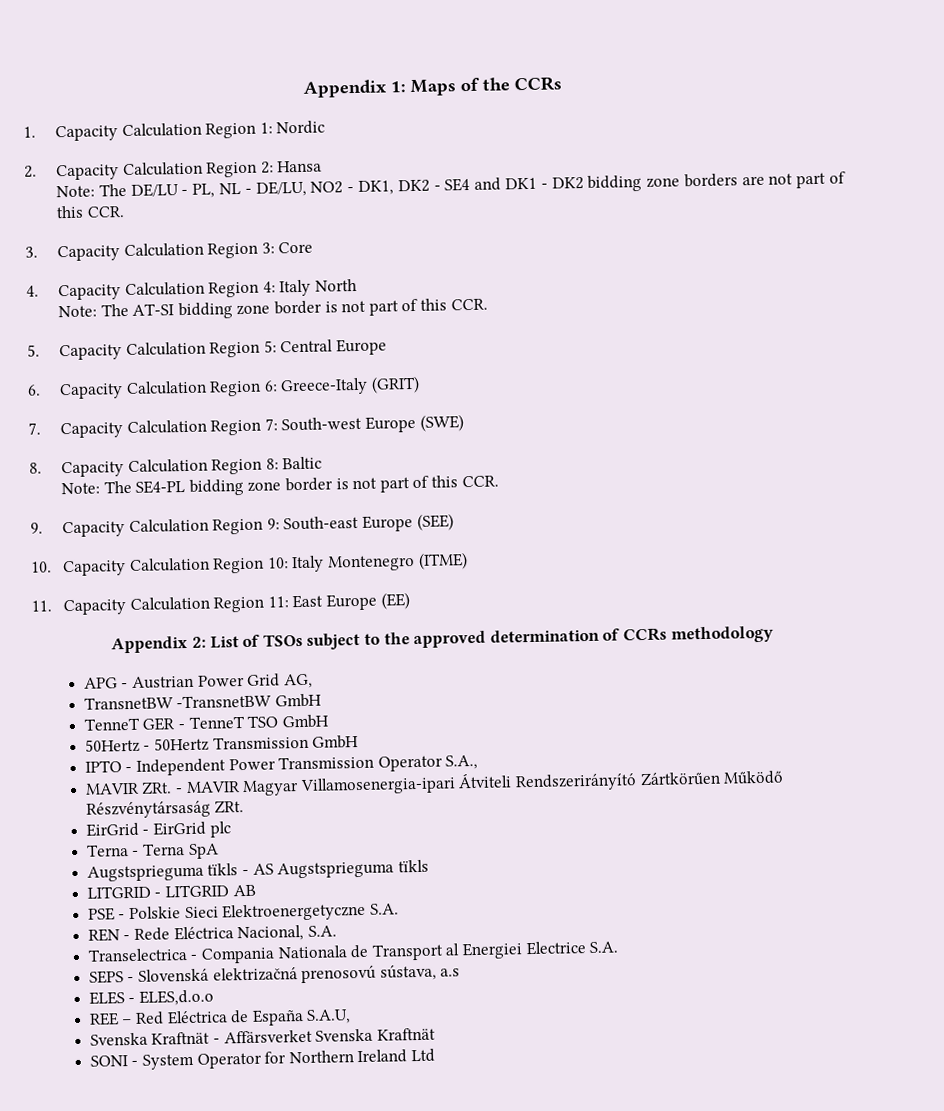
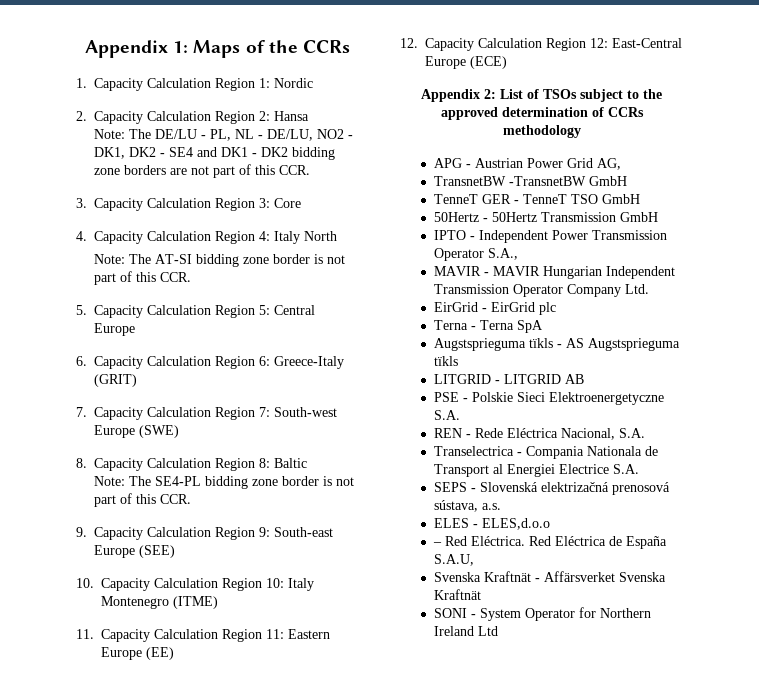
- 11. Capacity Calculation Region 11: East Europe (EE)
+ 11. Capacity Calculation Region 11: Eastern Europe (EE)
+ 12. Capacity Calculation Region 12: East-Central Europe (ECE)
- MAVIR ZRt. - MAVIR Magyar Villamosenergia-ipari Átviteli Rendszerirányító Zártkörűen Működő Részvénytársaság ZRt.
+ MAVIR - MAVIR Hungarian Independent Transmission Operator Company Ltd.
- SEPS - Slovenská elektrizačná prenosovú sústava, a.s
+ SEPS - Slovenská elektrizačná prenosová sústava, a.s.
- REE – Red Eléctrica de España S.A.U,
+ – Red Eléctrica. Red Eléctrica de España S.A.U,

